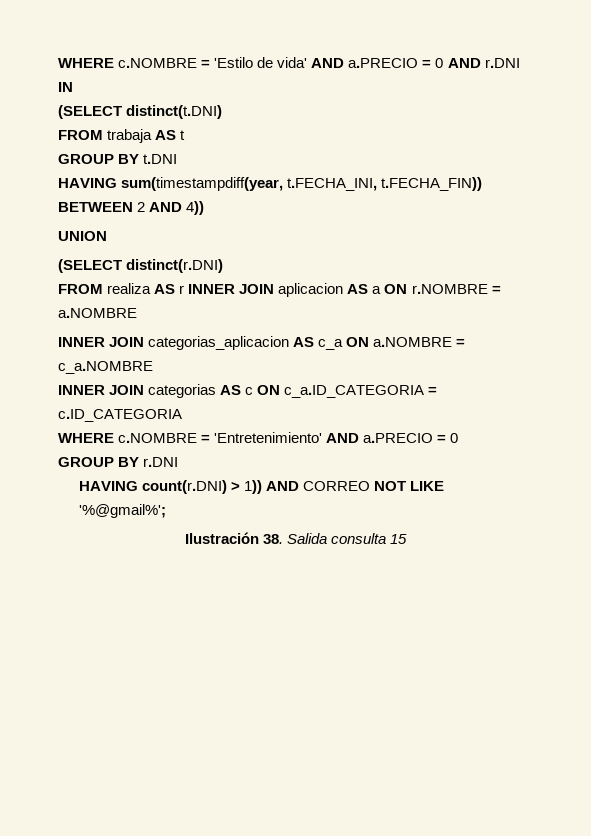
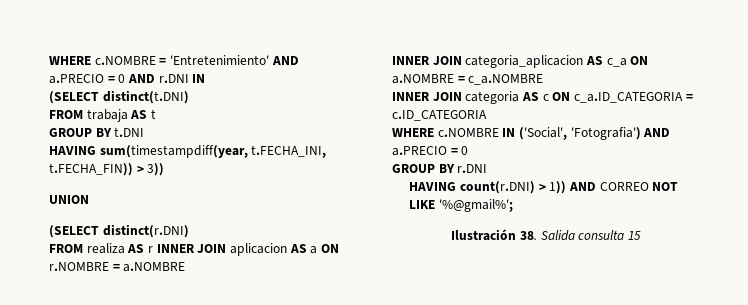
- WHERE c.NOMBRE = 'Estilo de vida' AND a.PRECIO = 0 AND r.DNI IN
+ WHERE c.NOMBRE = 'Entretenimiento' AND a.PRECIO = 0 AND r.DNI IN
- HAVING sum(timestampdiff(year, t.FECHA_INI, t.FECHA_FIN)) BETWEEN 2 AND 4))
+ HAVING sum(timestampdiff(year, t.FECHA_INI, t.FECHA_FIN)) > 3))
- INNER JOIN categorias_aplicacion AS c_a ON a.NOMBRE = c_a.NOMBRE
+ INNER JOIN categoria_aplicacion AS c_a ON a.NOMBRE = c_a.NOMBRE
- INNER JOIN categorias AS c ON c_a.ID_CATEGORIA = c.ID_CATEGORIA
+ INNER JOIN categoria AS c ON c_a.ID_CATEGORIA = c.ID_CATEGORIA
- WHERE c.NOMBRE = 'Entretenimiento' AND a.PRECIO = 0
+ WHERE c.NOMBRE IN ('Social', 'Fotografia') AND a.PRECIO = 0

